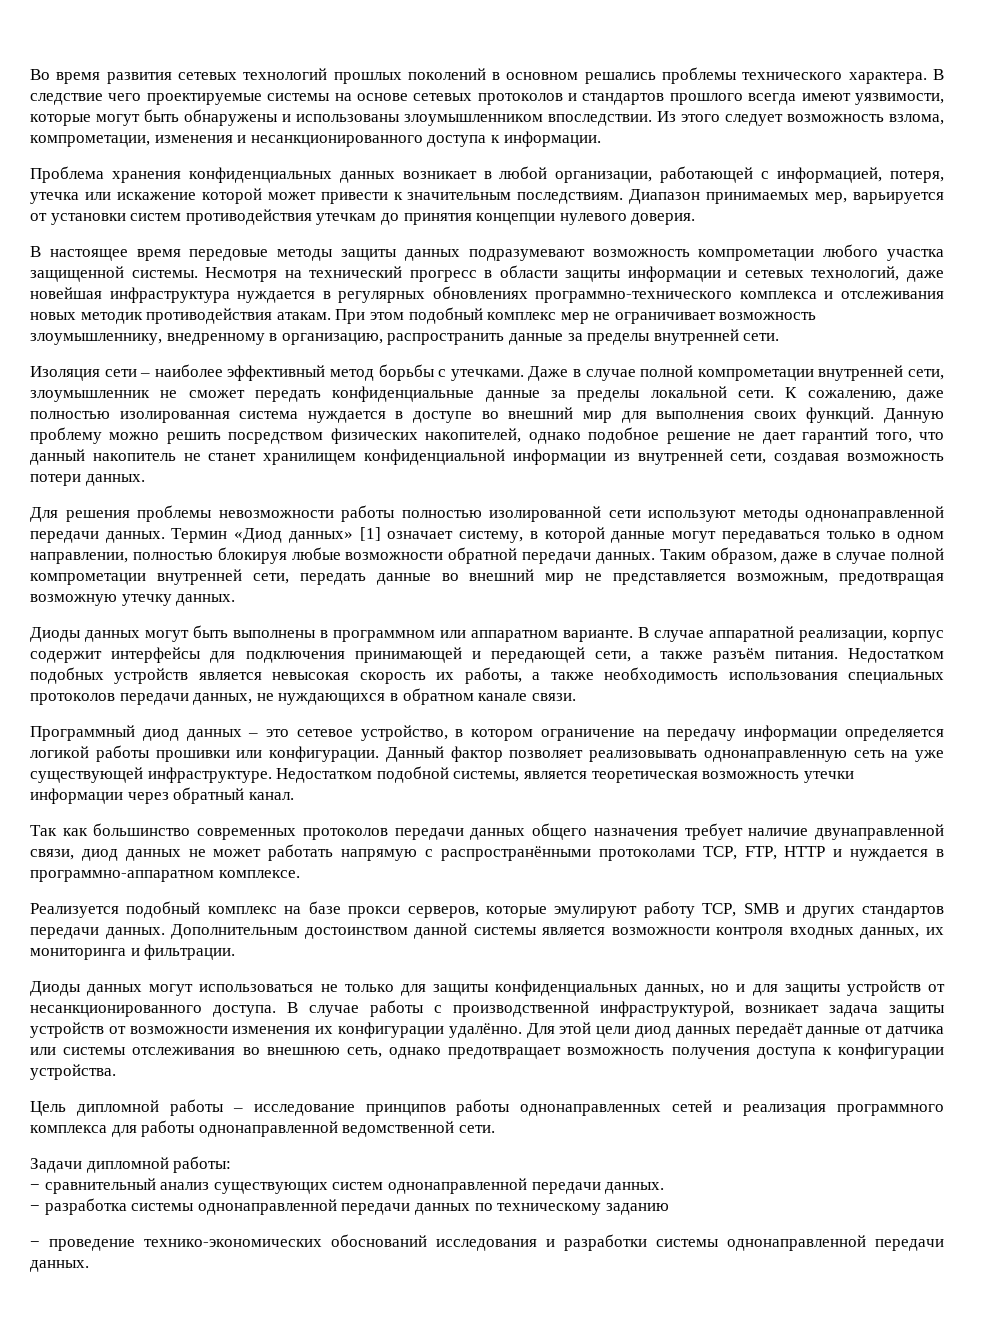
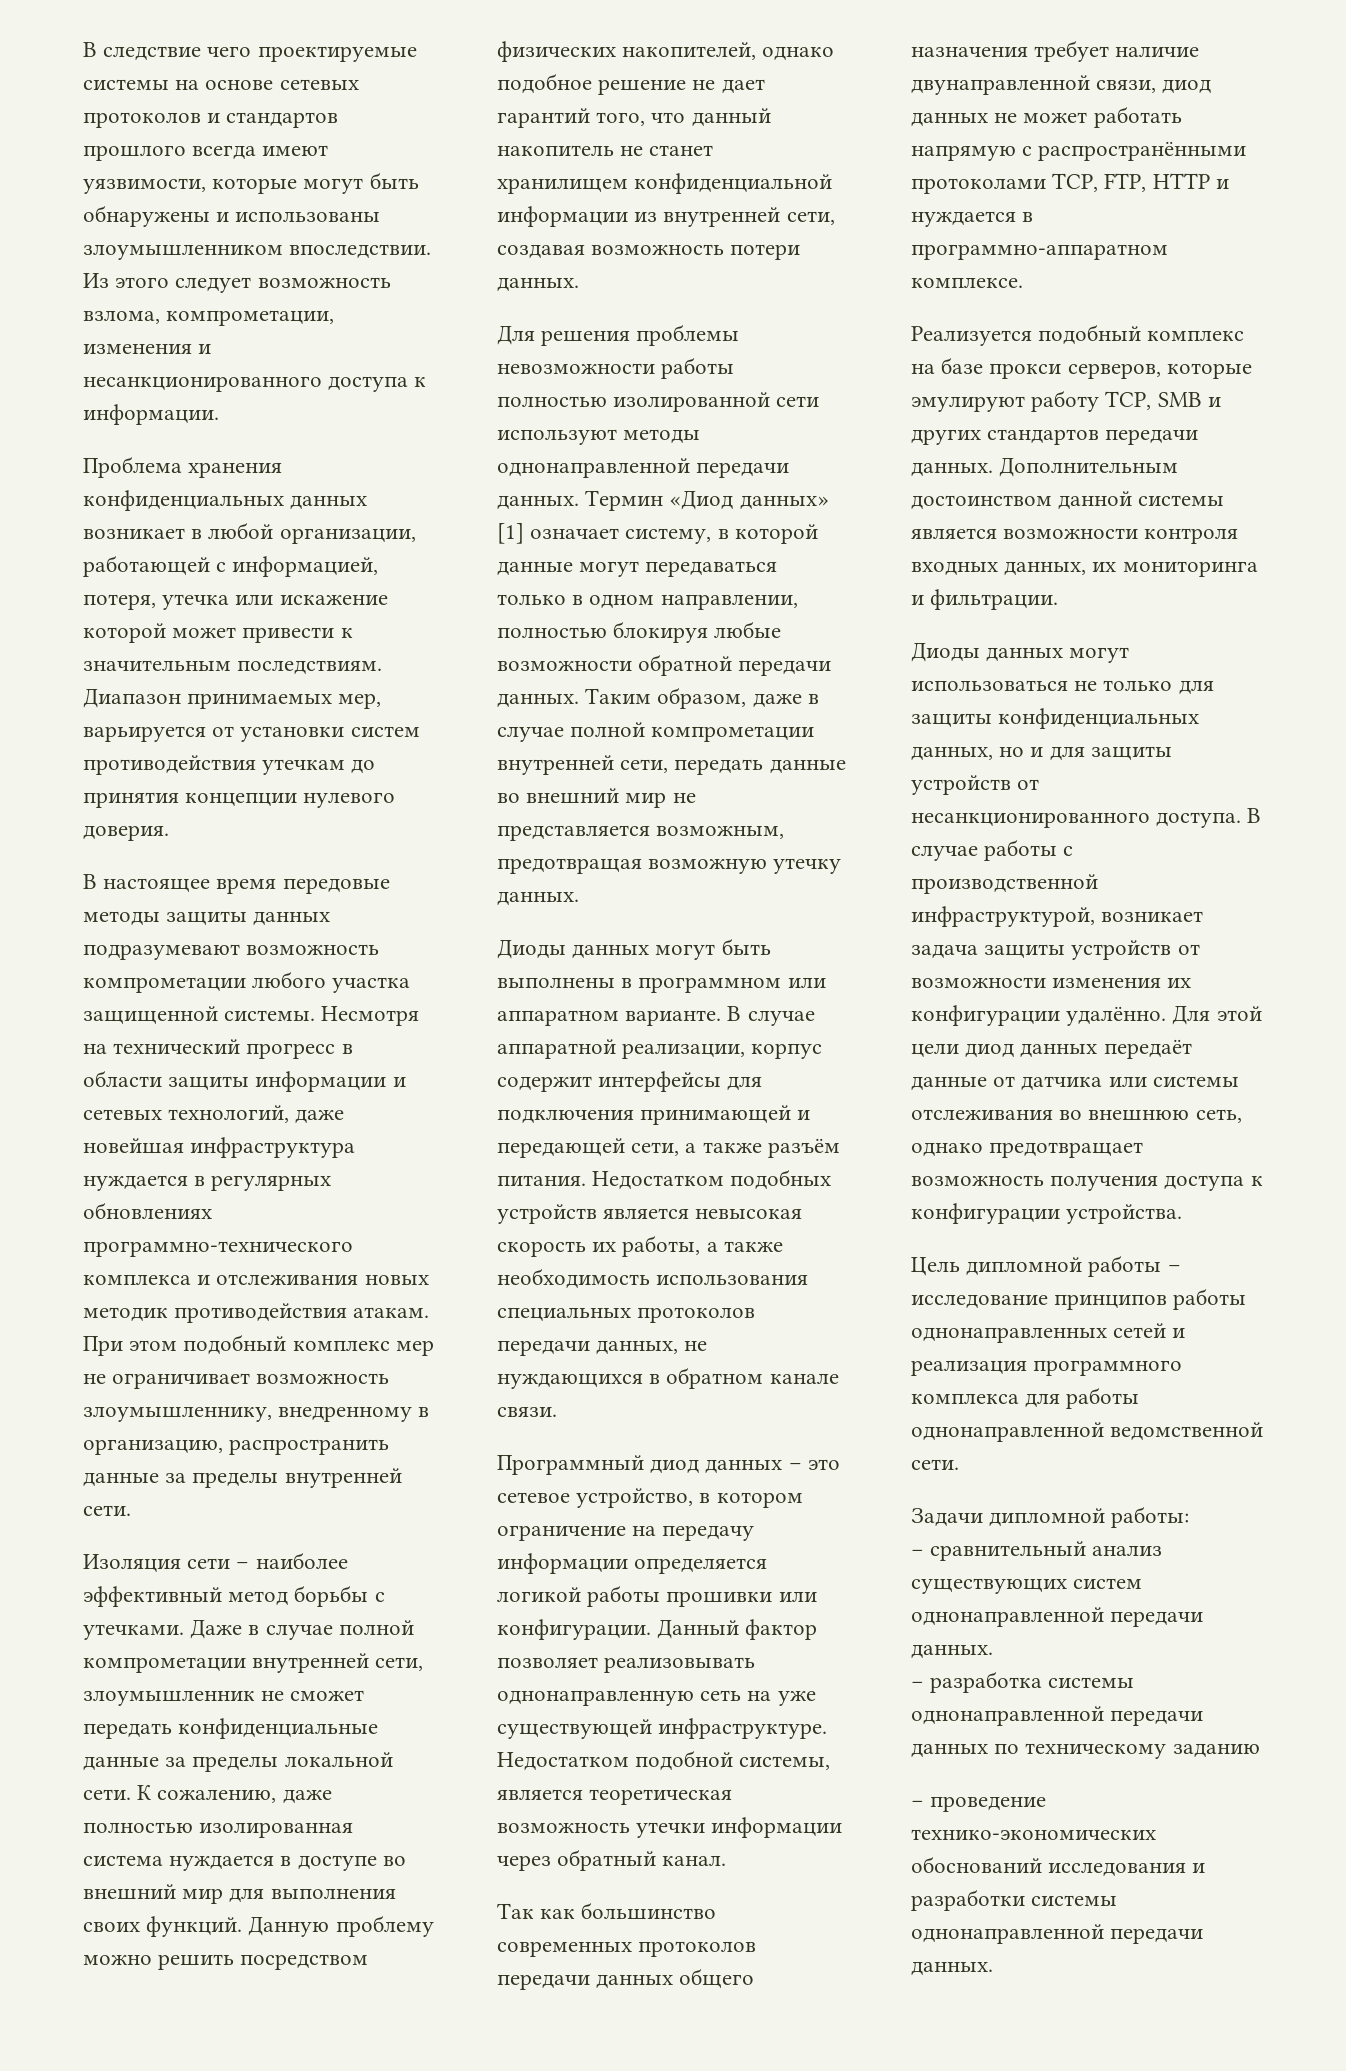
- Во время развития сетевых технологий прошлых поколений в основном решались проблемы технического характера.

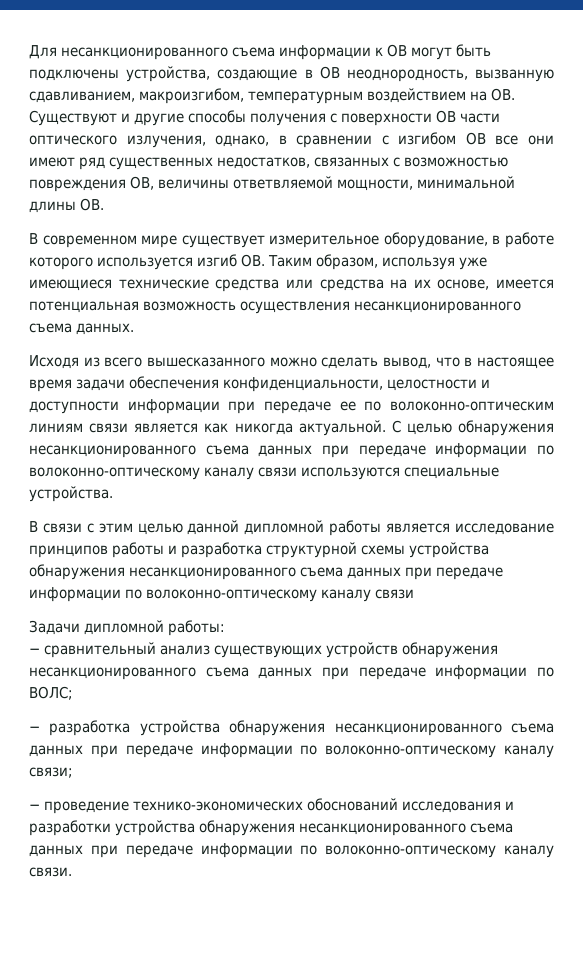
- В следствие чего проектируемые системы на основе сетевых протоколов и стандартов прошлого всегда имеют уязвимости, которые могут быть обнаружены и использованы злоумышленником впоследствии. Из этого следует возможность взлома, компрометации, изменения и несанкционированного доступа к информации.
- Проблема хранения конфиденциальных данных возникает в любой организации, работающей с информацией, потеря, утечка или искажение которой может привести к значительным последствиям. Диапазон принимаемых мер, варьируется от установки систем противодействия утечкам до принятия концепции нулевого доверия.
- В настоящее время передовые методы защиты данных подразумевают возможность компрометации любого участка защищенной системы. Несмотря на технический прогресс в области защиты информации и сетевых технологий, даже новейшая инфраструктура нуждается в регулярных обновлениях программно-технического комплекса и отслеживания новых методик противодействия атакам. При этом подобный комплекс мер не ограничивает возможность злоумышленнику, внедренному в организацию, распространить данные за пределы внутренней сети.
- Изоляция сети – наиболее эффективный метод борьбы с утечками. Даже в случае полной компрометации внутренней сети, злоумышленник не сможет передать конфиденциальные данные за пределы локальной сети. К сожалению, даже полностью изолированная система нуждается в доступе во внешний мир для выполнения своих функций. Данную проблему можно решить посредством физических накопителей, однако подобное решение не дает гарантий того, что данный накопитель не станет хранилищем конфиденциальной информации из внутренней сети, создавая возможность потери данных.
- Для решения проблемы невозможности работы полностью изолированной сети используют методы однонаправленной передачи данных. Термин «Диод данных» [1] означает систему, в которой данные могут передаваться только в одном направлении, полностью блокируя любые возможности обратной передачи данных. Таким образом, даже в случае полной компрометации внутренней сети, передать данные во внешний мир не представляется возможным, предотвращая возможную утечку данных.
- Диоды данных могут быть выполнены в программном или аппаратном варианте. В случае аппаратной реализации, корпус содержит интерфейсы для подключения принимающей и передающей сети, а также разъём питания. Недостатком подобных устройств является невысокая скорость их работы, а также необходимость использования специальных протоколов передачи данных, не нуждающихся в обратном канале связи.
- Программный диод данных – это сетевое устройство, в котором ограничение на передачу информации определяется логикой работы прошивки или конфигурации. Данный фактор позволяет реализовывать однонаправленную сеть на уже существующей инфраструктуре. Недостатком подобной системы, является теоретическая возможность утечки информации через обратный канал.
- Так как большинство современных протоколов передачи данных общего назначения требует наличие двунаправленной связи, диод данных не может работать напрямую с распространёнными протоколами TCP, FTP, HTTP и нуждается в программно-аппаратном комплексе.
- Реализуется подобный комплекс на базе прокси серверов, которые эмулируют работу TCP, SMB и других стандартов передачи данных. Дополнительным достоинством данной системы является возможности контроля входных данных, их мониторинга и фильтрации.
- Диоды данных могут использоваться не только для защиты конфиденциальных данных, но и для защиты устройств от несанкционированного доступа. В случае работы с производственной инфраструктурой, возникает задача защиты устройств от возможности изменения их конфигурации удалённо. Для этой цели диод данных передаёт данные от датчика или системы отслеживания во внешнюю сеть, однако предотвращает возможность получения доступа к конфигурации устройства.
- Цель дипломной работы – исследование принципов работы однонаправленных сетей и реализация программного комплекса для работы однонаправленной ведомственной сети.
+ Для несанкционированного съема информации к ОВ могут быть подключены устройства, создающие в ОВ неоднородность, вызванную сдавливанием, макроизгибом, температурным воздействием на ОВ. Существуют и другие способы получения с поверхности ОВ части оптического излучения, однако, в сравнении с изгибом ОВ все они имеют ряд существенных недостатков, связанных с возможностью повреждения ОВ, величины ответвляемой мощности, минимальной длины ОВ.
+ В современном мире существует измерительное оборудование, в работе которого используется изгиб ОВ. Таким образом, используя уже имеющиеся технические средства или средства на их основе, имеется потенциальная возможность осуществления несанкционированного съема данных.
+ Исходя из всего вышесказанного можно сделать вывод, что в настоящее время задачи обеспечения конфиденциальности, целостности и доступности информации при передаче ее по волоконно-оптическим линиям связи является как никогда актуальной. С целью обнаружения несанкционированного съема данных при передаче информации по волоконно-оптическому каналу связи используются специальные устройства.
+ В связи с этим целью данной дипломной работы является исследование принципов работы и разработка структурной схемы устройства обнаружения несанкционированного съема данных при передаче информации по волоконно-оптическому каналу связи
- − сравнительный анализ существующих систем однонаправленной передачи данных.
- − разработка системы однонаправленной передачи данных по техническому заданию
+ − сравнительный анализ существующих устройств обнаружения несанкционированного съема данных при передаче информации по ВОЛС;
+ − разработка устройства обнаружения несанкционированного съема данных при передаче информации по волоконно-оптическому каналу связи;
- − проведение технико-экономических обоснований исследования и разработки системы однонаправленной передачи данных.
+ − проведение технико-экономических обоснований исследования и разработки устройства обнаружения несанкционированного съема данных при передаче информации по волоконно-оптическому каналу связи.

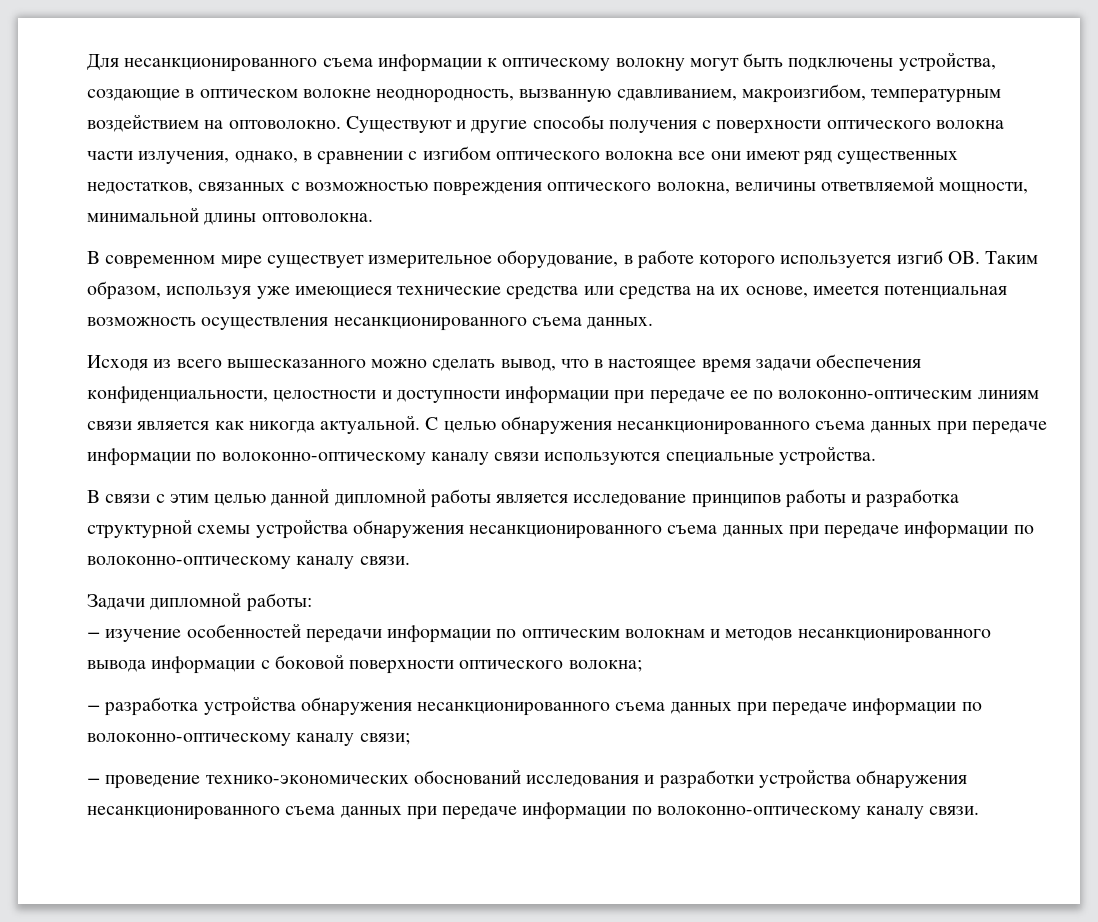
- Для несанкционированного съема информации к ОВ могут быть подключены устройства, создающие в ОВ неоднородность, вызванную сдавливанием, макроизгибом, температурным воздействием на ОВ. Существуют и другие способы получения с поверхности ОВ части оптического излучения, однако, в сравнении с изгибом ОВ все они имеют ряд существенных недостатков, связанных с возможностью повреждения ОВ, величины ответвляемой мощности, минимальной длины ОВ.
+ Для несанкционированного съема информации к оптическому волокну могут быть подключены устройства, создающие в оптическом волокне неоднородность, вызванную сдавливанием, макроизгибом, температурным воздействием на оптоволокно. Существуют и другие способы получения с поверхности оптического волокна части излучения, однако, в сравнении с изгибом оптического волокна все они имеют ряд существенных недостатков, связанных с возможностью повреждения оптического волокна, величины ответвляемой мощности, минимальной длины оптоволокна.
- В связи с этим целью данной дипломной работы является исследование принципов работы и разработка структурной схемы устройства обнаружения несанкционированного съема данных при передаче информации по волоконно-оптическому каналу связи
+ В связи с этим целью данной дипломной работы является исследование принципов работы и разработка структурной схемы устройства обнаружения несанкционированного съема данных при передаче информации по волоконно-оптическому каналу связи.
- − сравнительный анализ существующих устройств обнаружения несанкционированного съема данных при передаче информации по ВОЛС;
+ − изучение особенностей передачи информации по оптическим волокнам и методов несанкционированного вывода информации с боковой поверхности оптического волокна;

